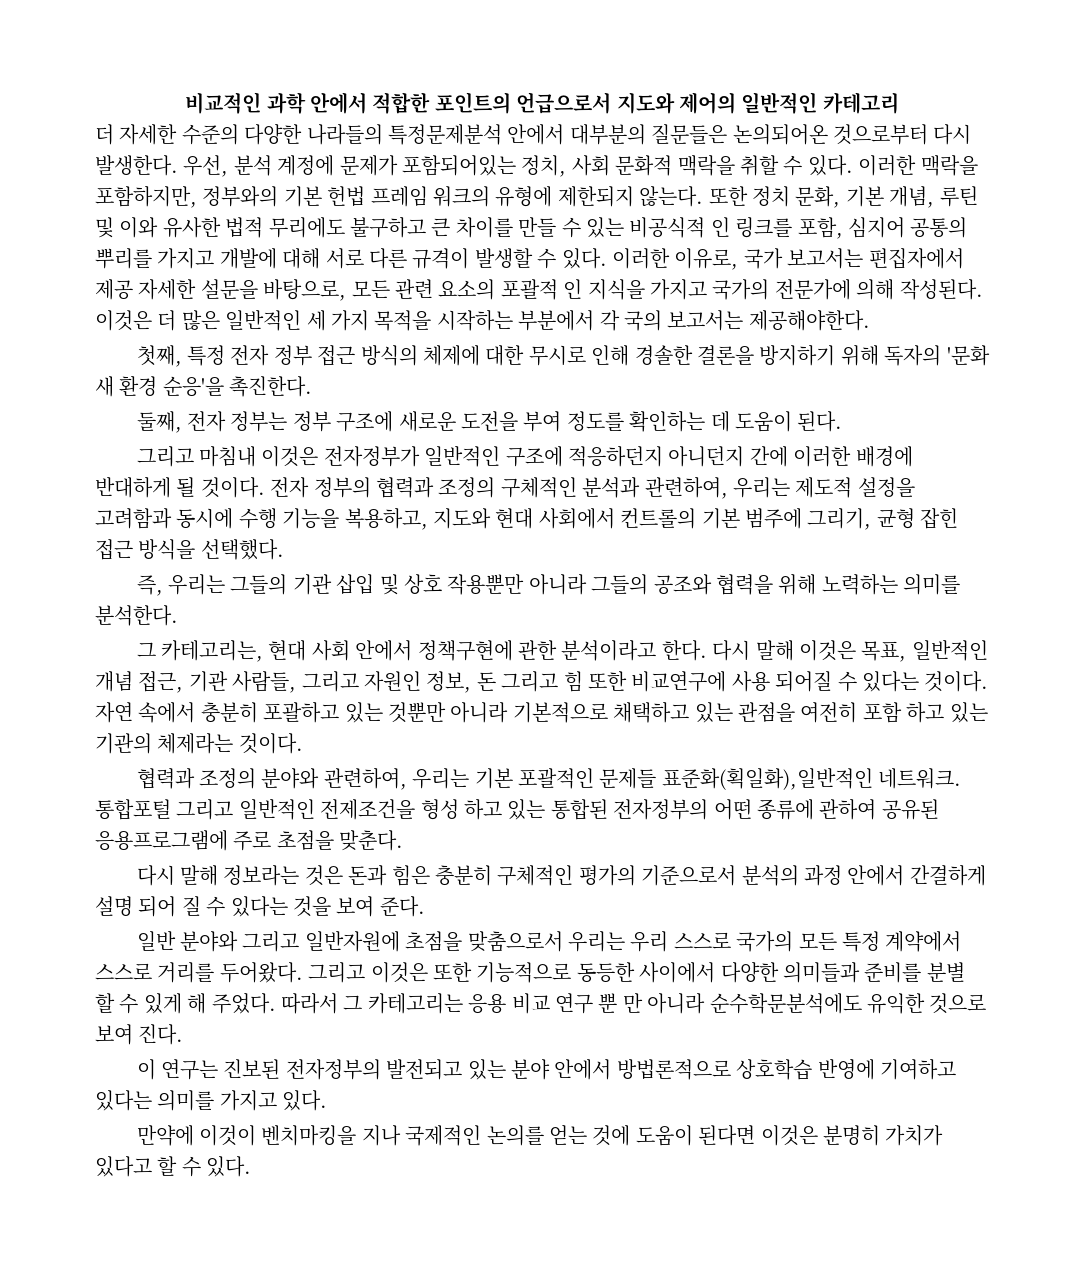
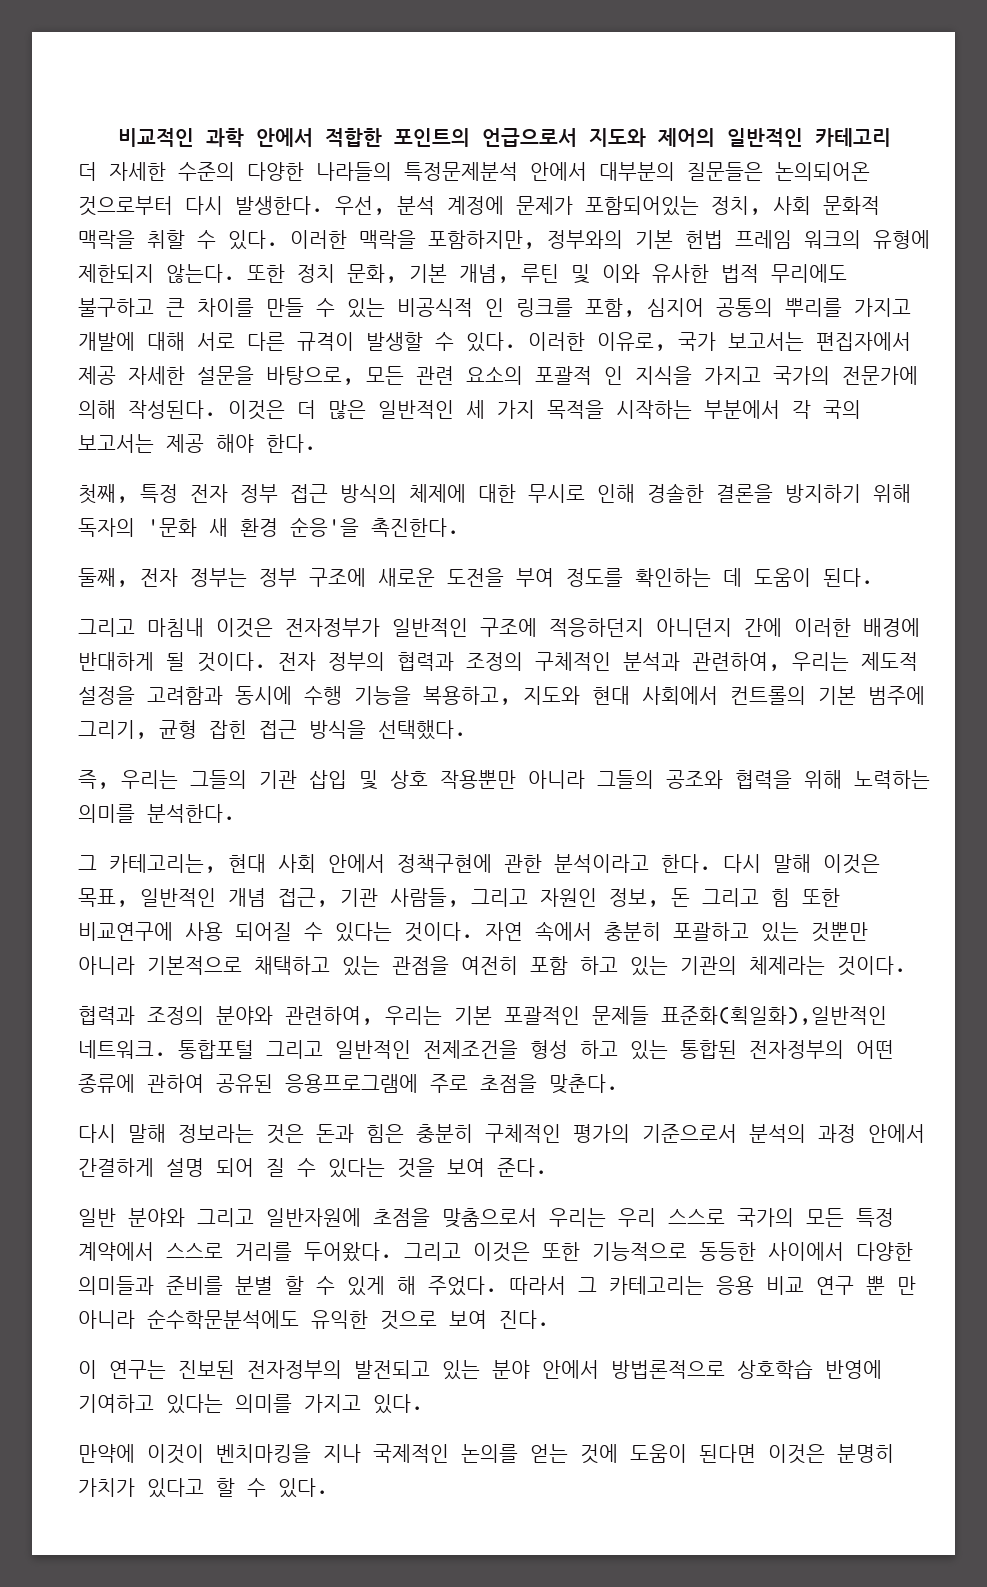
- 이것은 더 많은 일반적인 세 가지 목적을 시작하는 부분에서 각 국의 보고서는 제공해야한다.
+ 이것은 더 많은 일반적인 세 가지 목적을 시작하는 부분에서 각 국의 보고서는 제공 해야 한다.

